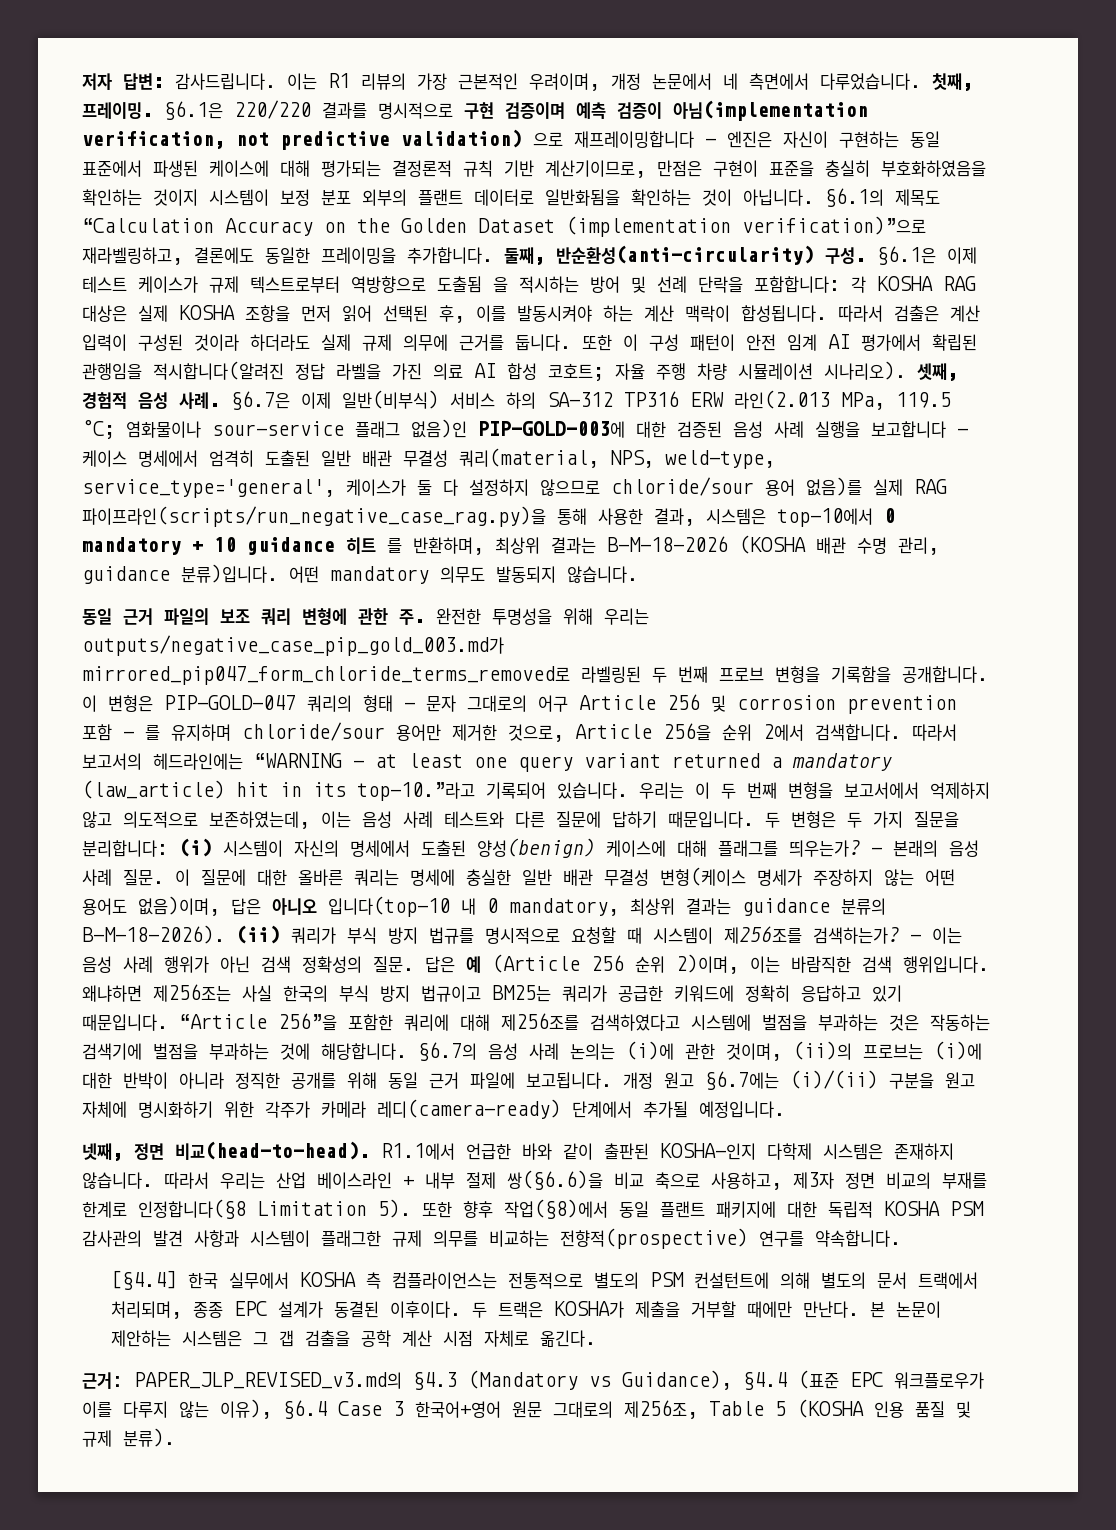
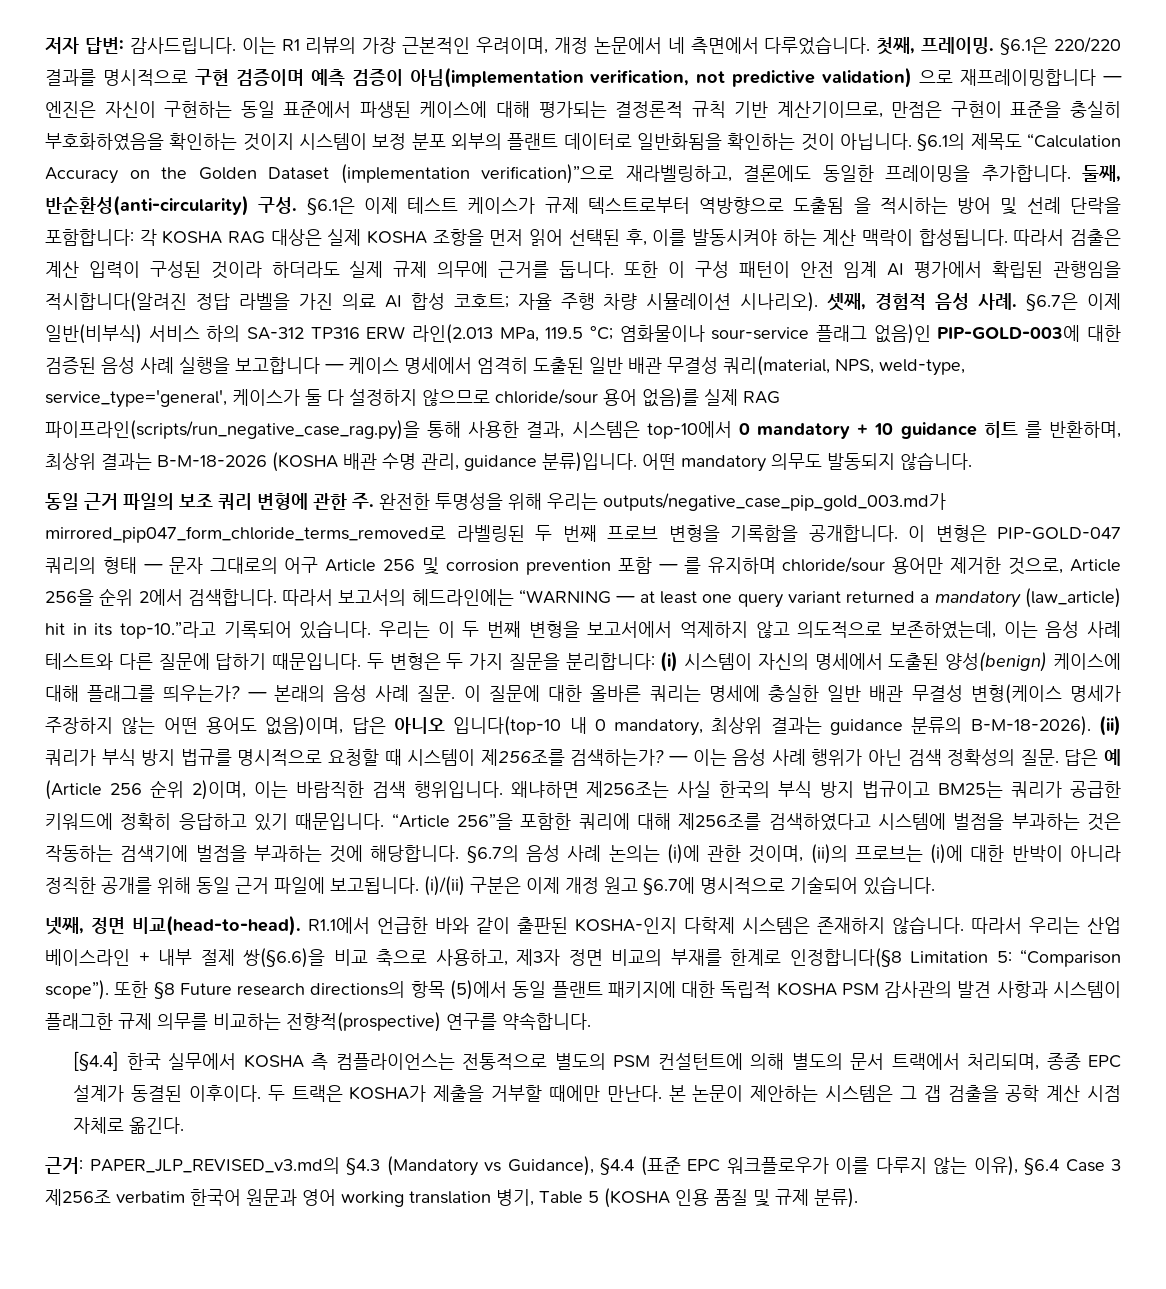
- 개정 원고 §6.7에는 (i)/(ii) 구분을 원고 자체에 명시화하기 위한 각주가 카메라 레디(camera-ready) 단계에서 추가될 예정입니다.
+ (i)/(ii) 구분은 이제 개정 원고 §6.7에 명시적으로 기술되어 있습니다.
- 따라서 우리는 산업 베이스라인 + 내부 절제 쌍(§6.6)을 비교 축으로 사용하고, 제3자 정면 비교의 부재를 한계로 인정합니다(§8 Limitation 5). 또한 향후 작업(§8)에서 동일 플랜트 패키지에 대한 독립적 KOSHA PSM 감사관의 발견 사항과 시스템이 플래그한 규제 의무를 비교하는 전향적(prospective) 연구를 약속합니다.
+ 따라서 우리는 산업 베이스라인 + 내부 절제 쌍(§6.6)을 비교 축으로 사용하고, 제3자 정면 비교의 부재를 한계로 인정합니다(§8 Limitation 5: “Comparison scope”). 또한 §8 Future research directions의 항목 (5)에서 동일 플랜트 패키지에 대한 독립적 KOSHA PSM 감사관의 발견 사항과 시스템이 플래그한 규제 의무를 비교하는 전향적(prospective) 연구를 약속합니다.
- 근거: PAPER_JLP_REVISED_v3.md의 §4.3 (Mandatory vs Guidance), §4.4 (표준 EPC 워크플로우가 이를 다루지 않는 이유), §6.4 Case 3 한국어+영어 원문 그대로의 제256조, Table 5 (KOSHA 인용 품질 및 규제 분류).
+ 근거: PAPER_JLP_REVISED_v3.md의 §4.3 (Mandatory vs Guidance), §4.4 (표준 EPC 워크플로우가 이를 다루지 않는 이유), §6.4 Case 3 제256조 verbatim 한국어 원문과 영어 working translation 병기, Table 5 (KOSHA 인용 품질 및 규제 분류).

